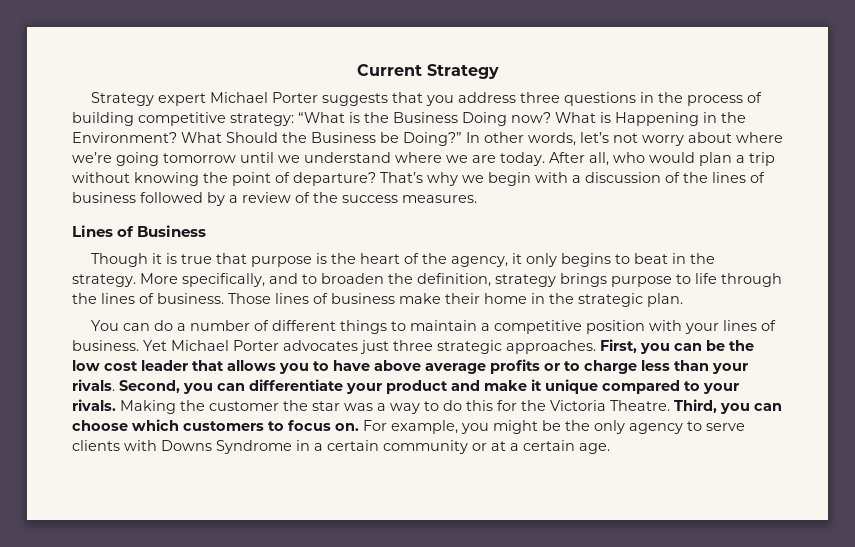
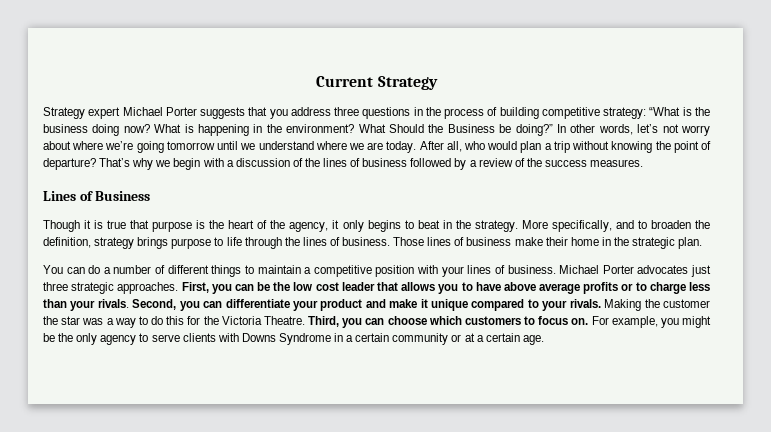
- Strategy expert Michael Porter suggests that you address three questions in the process of building competitive strategy: “What is the Business Doing now?
+ Strategy expert Michael Porter suggests that you address three questions in the process of building competitive strategy: “What is the business doing now?
- What is Happening in the Environment?
+ What is happening in the environment?
- What Should the Business be Doing?”
+ What Should the Business be doing?”
- Yet Michael Porter advocates just three strategic approaches.
+ Michael Porter advocates just three strategic approaches.

